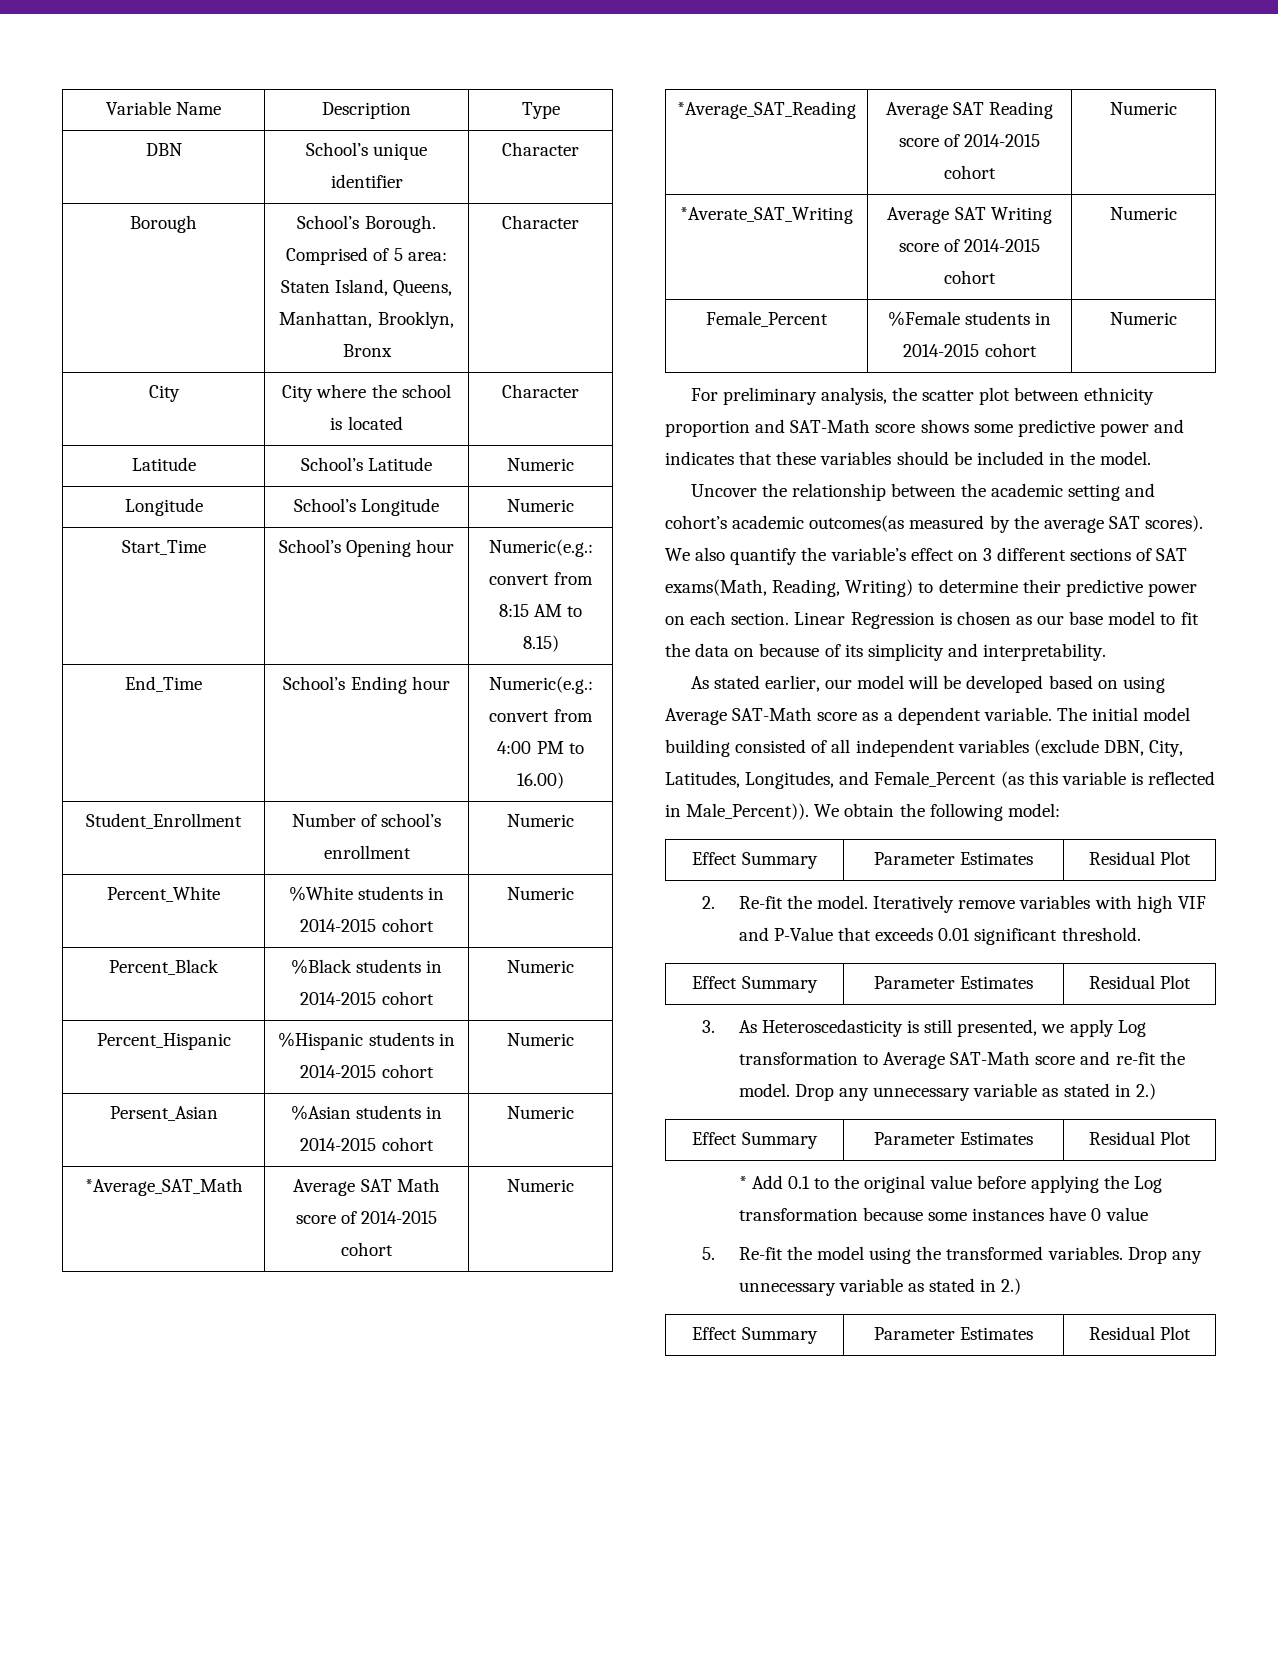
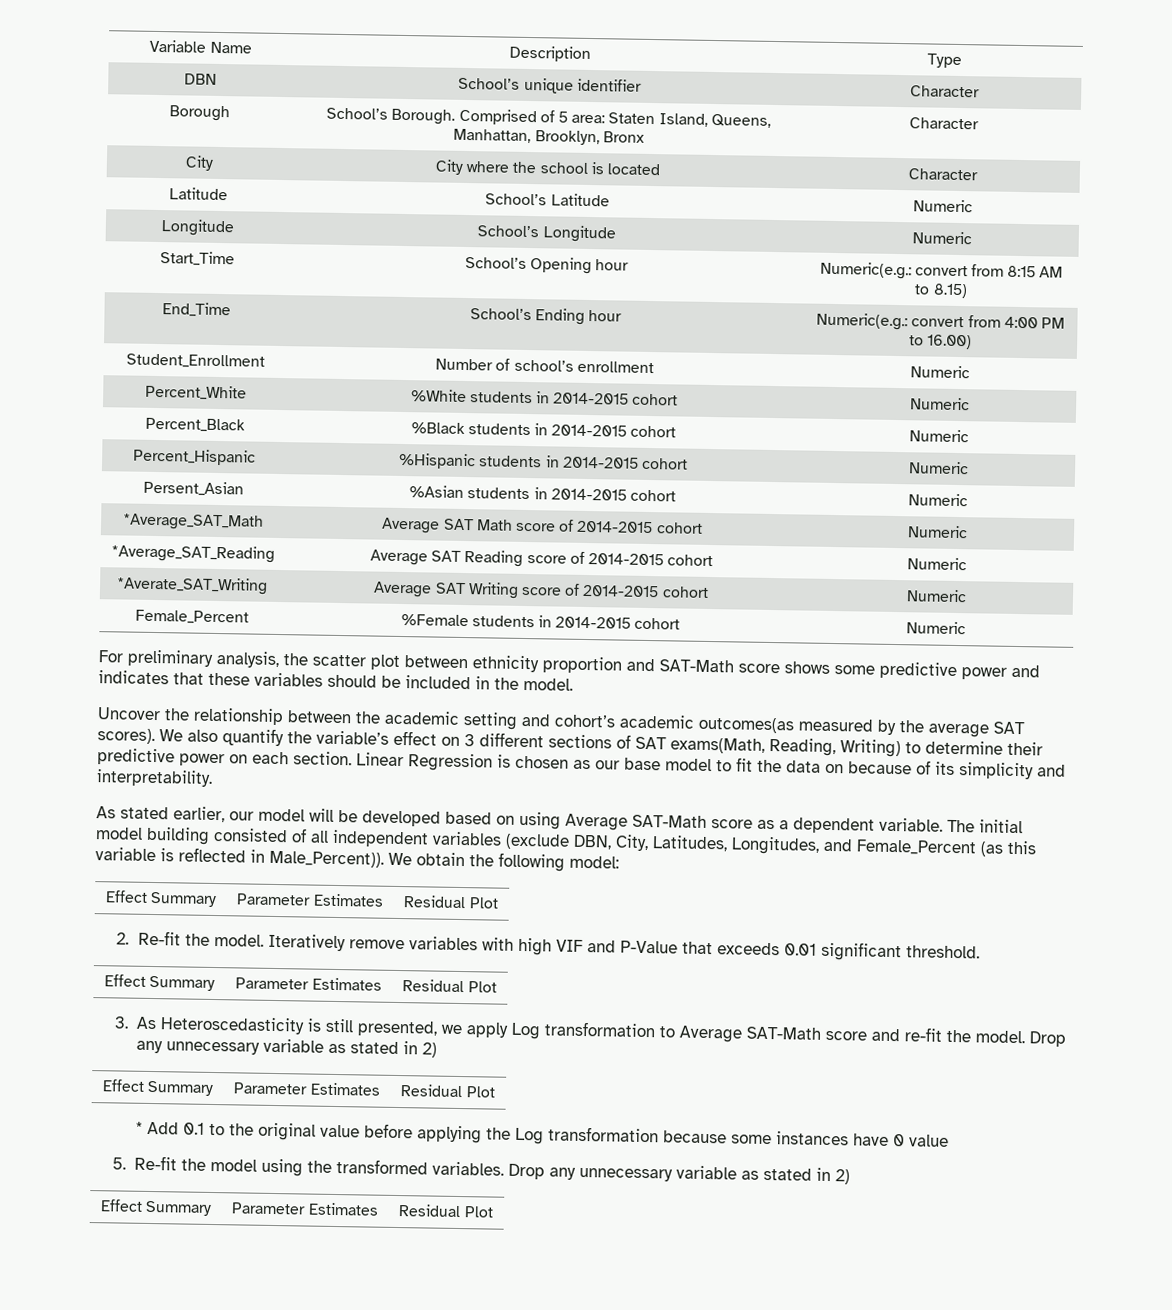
- 3. As Heteroscedasticity is still presented, we apply Log transformation to Average SAT-Math score and re-fit the model. Drop any unnecessary variable as stated in 2.)
+ 3. As Heteroscedasticity is still presented, we apply Log transformation to Average SAT-Math score and re-fit the model. Drop any unnecessary variable as stated in 2)
- 5. Re-fit the model using the transformed variables. Drop any unnecessary variable as stated in 2.)
+ 5. Re-fit the model using the transformed variables. Drop any unnecessary variable as stated in 2)

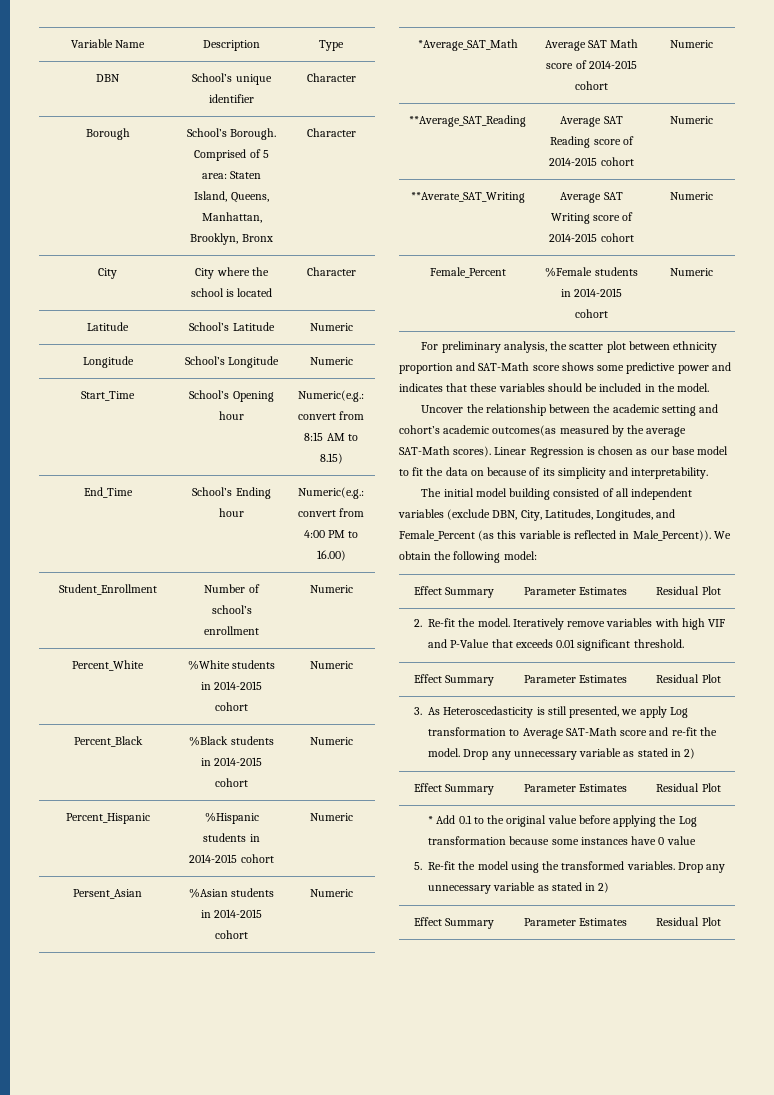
- *Average_SAT_Reading | Average SAT Reading score of 2014-2015 cohort | Numeric
+ **Average_SAT_Reading | Average SAT Reading score of 2014-2015 cohort | Numeric
- *Averate_SAT_Writing | Average SAT Writing score of 2014-2015 cohort | Numeric
+ **Averate_SAT_Writing | Average SAT Writing score of 2014-2015 cohort | Numeric
- Uncover the relationship between the academic setting and cohort’s academic outcomes(as measured by the average SAT scores). We also quantify the variable’s effect on 3 different sections of SAT exams(Math, Reading, Writing) to determine their predictive power on each section.
+ Uncover the relationship between the academic setting and cohort’s academic outcomes(as measured by the average SAT-Math scores).
- As stated earlier, our model will be developed based on using Average SAT-Math score as a dependent variable.

